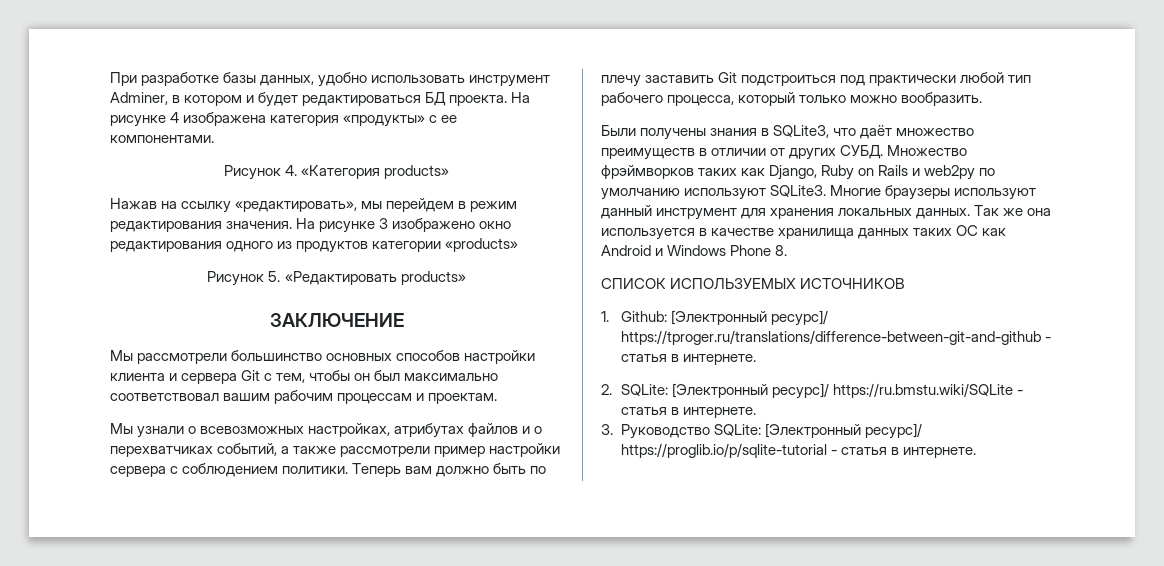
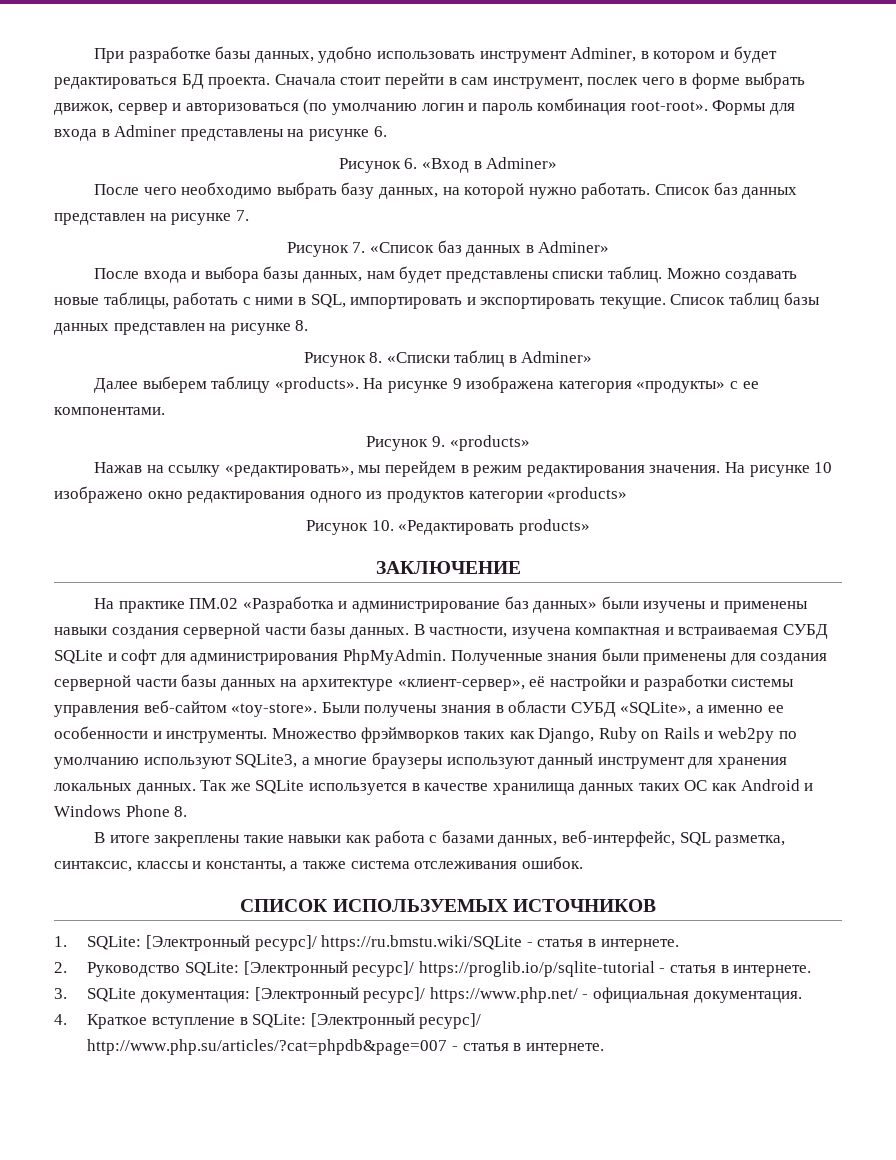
- На рисунке 4 изображена категория «продукты» с ее компонентами.
+ Сначала стоит перейти в сам инструмент, послек чего в форме выбрать движок, сервер и авторизоваться (по умолчанию логин и пароль комбинация root-root». Формы для входа в Adminer представлены на рисунке 6.
+ Рисунок 6. «Вход в Adminer»
+ После чего необходимо выбрать базу данных, на которой нужно работать. Список баз данных представлен на рисунке 7.
+ Рисунок 7. «Список баз данных в Adminer»
+ После входа и выбора базы данных, нам будет представлены списки таблиц. Можно создавать новые таблицы, работать с ними в SQL, импортировать и экспортировать текущие. Список таблиц базы данных представлен на рисунке 8.
+ Рисунок 8. «Списки таблиц в Adminer»
+ Далее выберем таблицу «products». На рисунке 9 изображена категория «продукты» с ее компонентами.
- Рисунок 4. «Категория products»
+ Рисунок 9. «products»
- На рисунке 3 изображено окно редактирования одного из продуктов категории «products»
+ На рисунке 10 изображено окно редактирования одного из продуктов категории «products»
- Рисунок 5. «Редактировать products»
+ Рисунок 10. «Редактировать products»
- Мы рассмотрели большинство основных способов настройки клиента и сервера Git с тем, чтобы он был максимально соответствовал вашим рабочим процессам и проектам.
- Мы узнали о всевозможных настройках, атрибутах файлов и о перехватчиках событий, а также рассмотрели пример настройки сервера с соблюдением политики. Теперь вам должно быть по плечу заставить Git подстроиться под практически любой тип рабочего процесса, который только можно вообразить.
- Были получены знания в SQLite3, что даёт множество преимуществ в отличии от других СУБД.
+ На практике ПМ.02 «Разработка и администрирование баз данных» были изучены и применены навыки создания серверной части базы данных. В частности, изучена компактная и встраиваемая СУБД SQLite и софт для администрирования PhpMyAdmin. Полученные знания были применены для создания серверной части базы данных на архитектуре «клиент-сервер», её настройки и разработки системы управления веб-сайтом «toy-store». Были получены знания в области СУБД «SQLite», а именно ее особенности и инструменты.
- Множество фрэймворков таких как Django, Ruby on Rails и web2py по умолчанию используют SQLite3. Многие браузеры используют данный инструмент для хранения локальных данных.
+ Множество фрэймворков таких как Django, Ruby on Rails и web2py по умолчанию используют SQLite3, а многие браузеры используют данный инструмент для хранения локальных данных.
- Так же она используется в качестве хранилища данных таких ОС как Android и Windows Phone 8.
+ Так же SQLite используется в качестве хранилища данных таких ОС как Android и Windows Phone 8.
+ В итоге закреплены такие навыки как работа с базами данных, веб-интерфейс, SQL разметка, синтаксис, классы и константы, а также система отслеживания ошибок.
  СПИСОК ИСПОЛЬЗУЕМЫХ ИСТОЧНИКОВ
- 1. Github: [Электронный ресурс]/ https://tproger.ru/translations/difference-between-git-and-github - статья в интернете.
- 2. SQLite: [Электронный ресурс]/ https://ru.bmstu.wiki/SQLite - статья в интернете.
+ 1. SQLite: [Электронный ресурс]/ https://ru.bmstu.wiki/SQLite - статья в интернете.
- 3. Руководство SQLite: [Электронный ресурс]/ https://proglib.io/p/sqlite-tutorial - статья в интернете.
+ 2. Руководство SQLite: [Электронный ресурс]/ https://proglib.io/p/sqlite-tutorial - статья в интернете.
+ 3. SQLite документация: [Электронный ресурс]/ https://www.php.net/ - официальная документация.
+ 4. Краткое вступление в SQLite: [Электронный ресурс]/ http://www.php.su/articles/?cat=phpdb&page=007 - статья в интернете.

